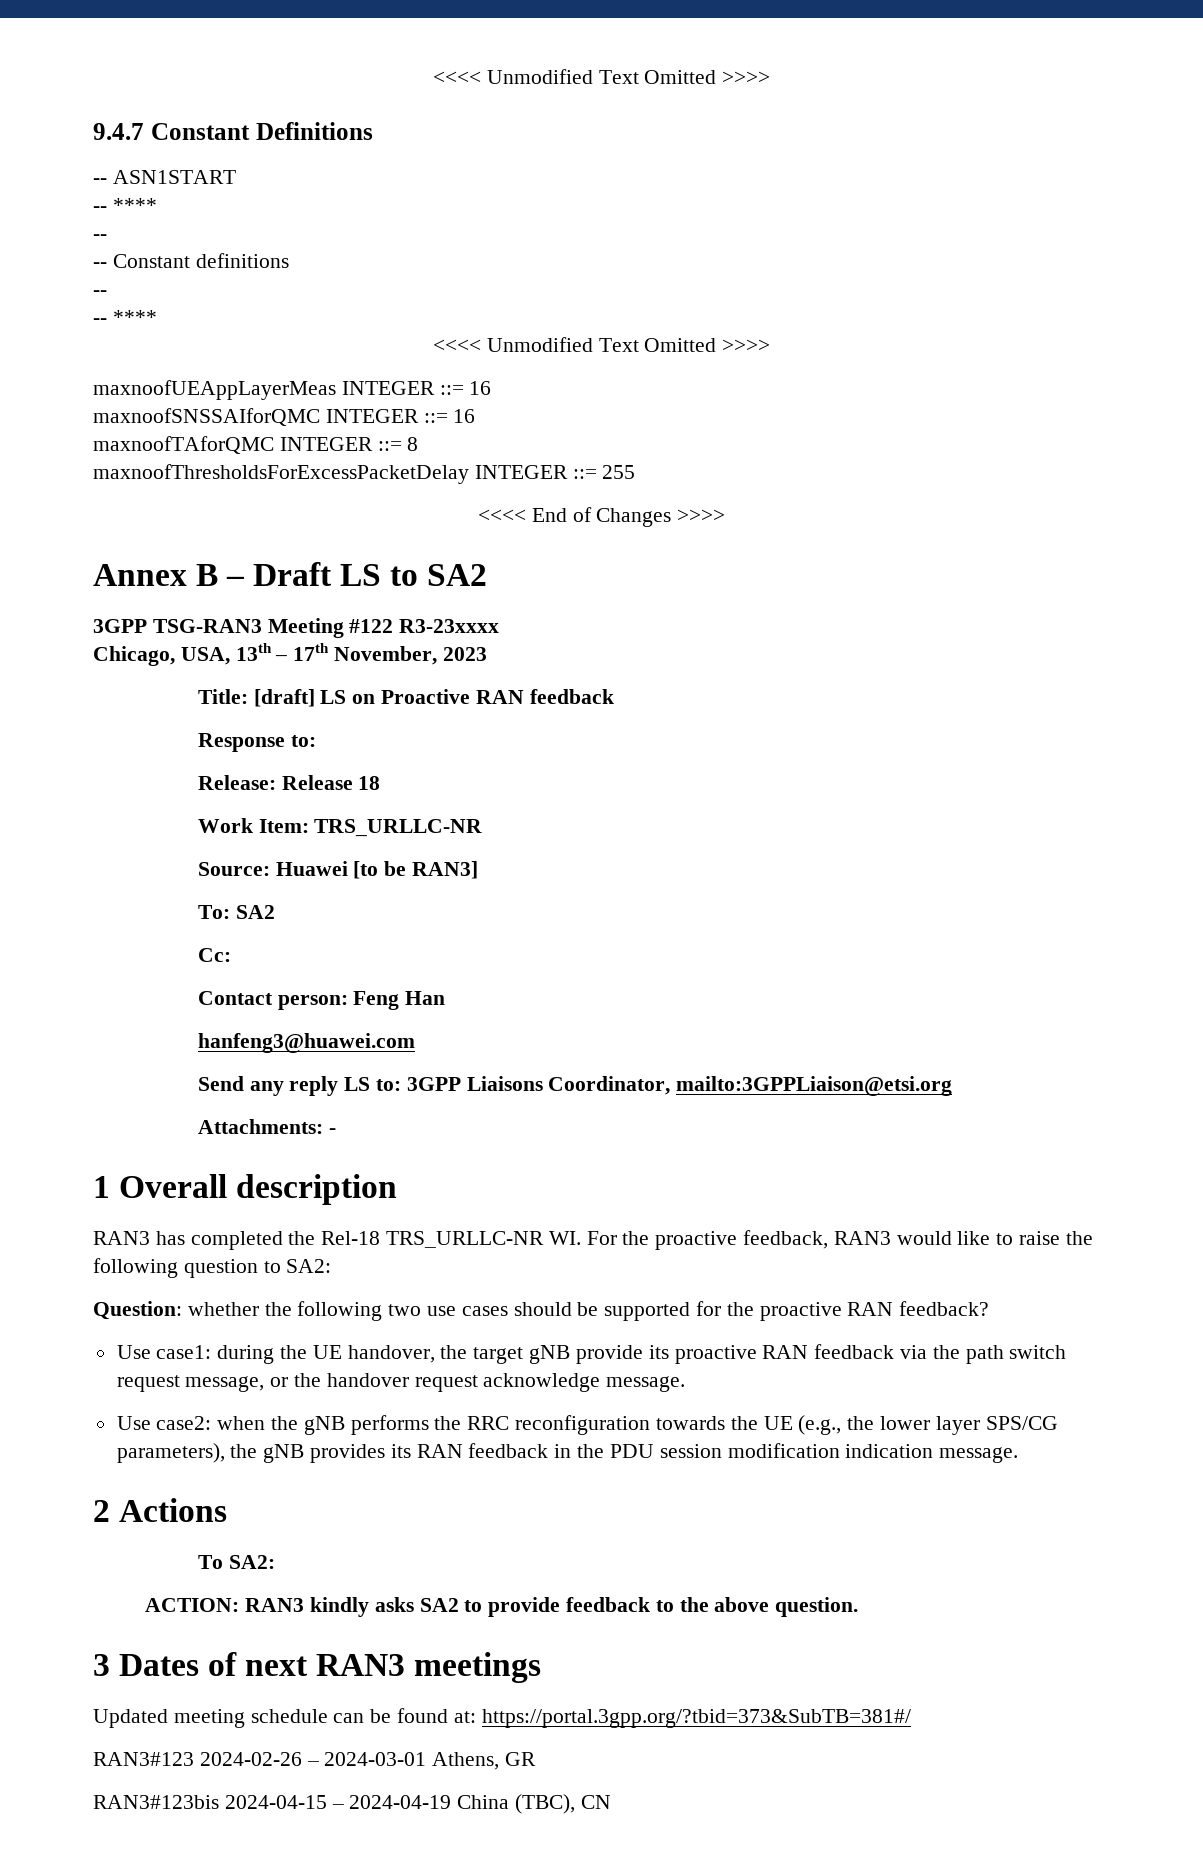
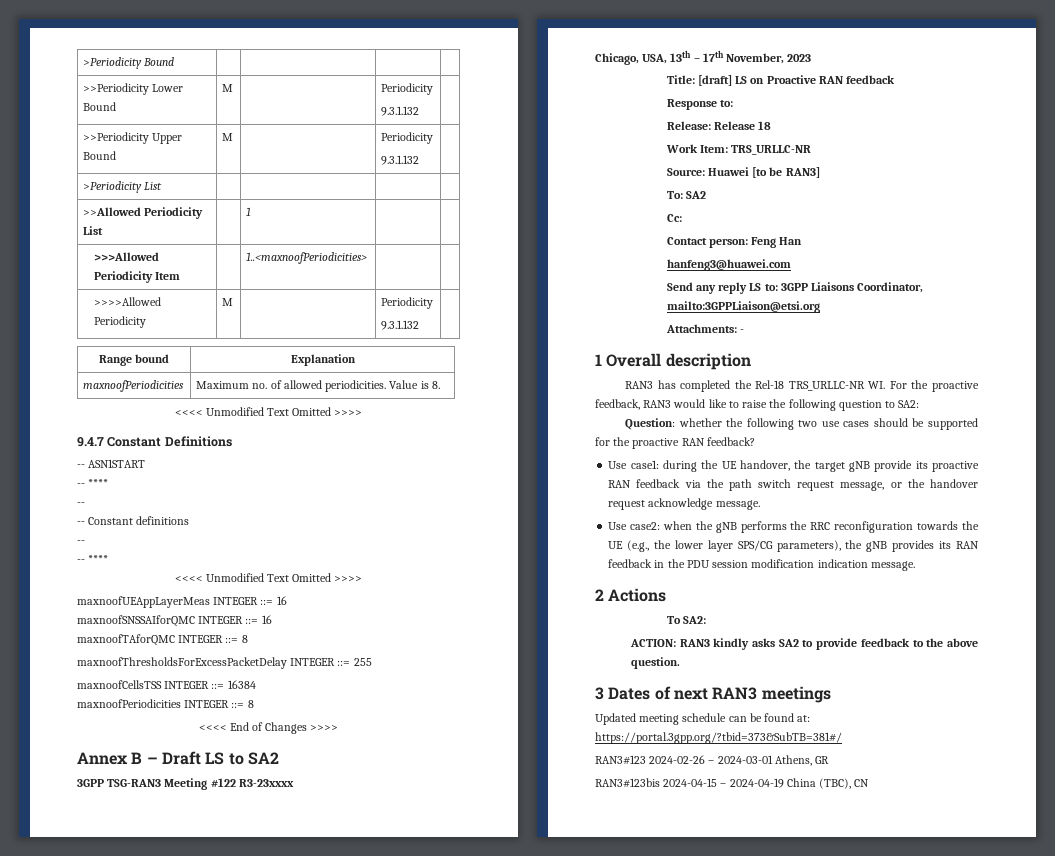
+ >Periodicity Bound | | | |
+ >>Periodicity Lower Bound | M | | Periodicity
+ 9.3.1.132 |
+ >>Periodicity Upper Bound | M | | Periodicity
+ 9.3.1.132 |
+ >Periodicity List | | | |
+ >>Allowed Periodicity List | | 1 | |
+ >>>Allowed Periodicity Item | | 1..<maxnoofPeriodicities> | |
+ >>>>Allowed Periodicity | M | | Periodicity
+ 9.3.1.132 |
+ Range bound | Explanation
+ maxnoofPeriodicities | Maximum no. of allowed periodicities. Value is 8.
+ maxnoofCellsTSS INTEGER ::= 16384
+ maxnoofPeriodicities INTEGER ::= 8

